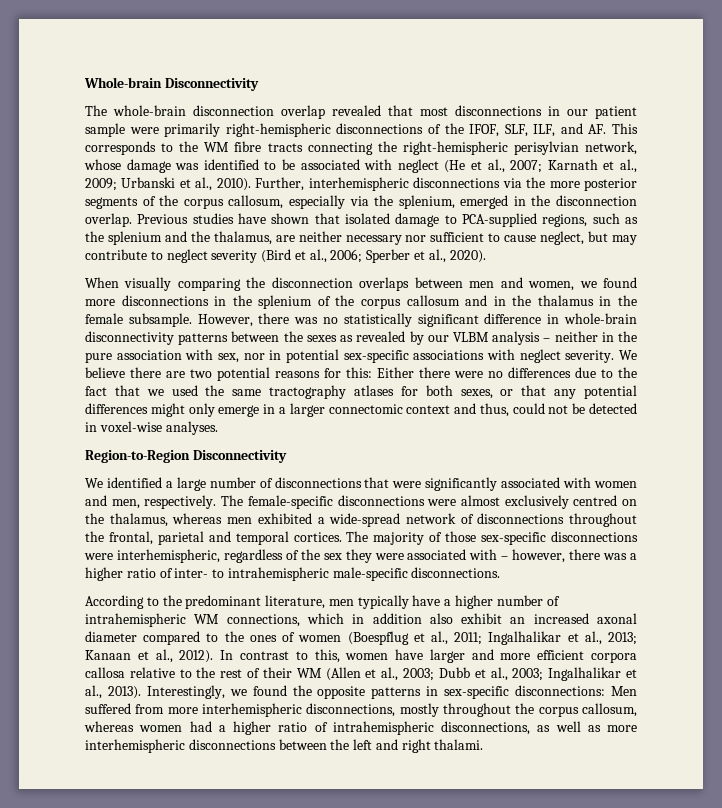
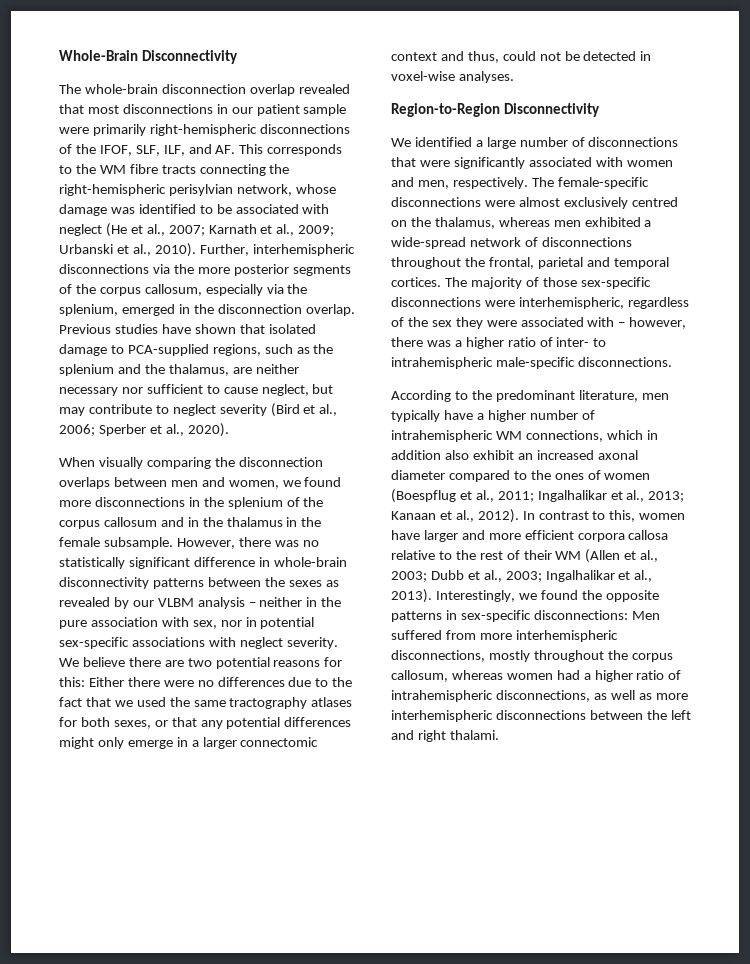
- Whole-brain Disconnectivity
+ Whole-Brain Disconnectivity

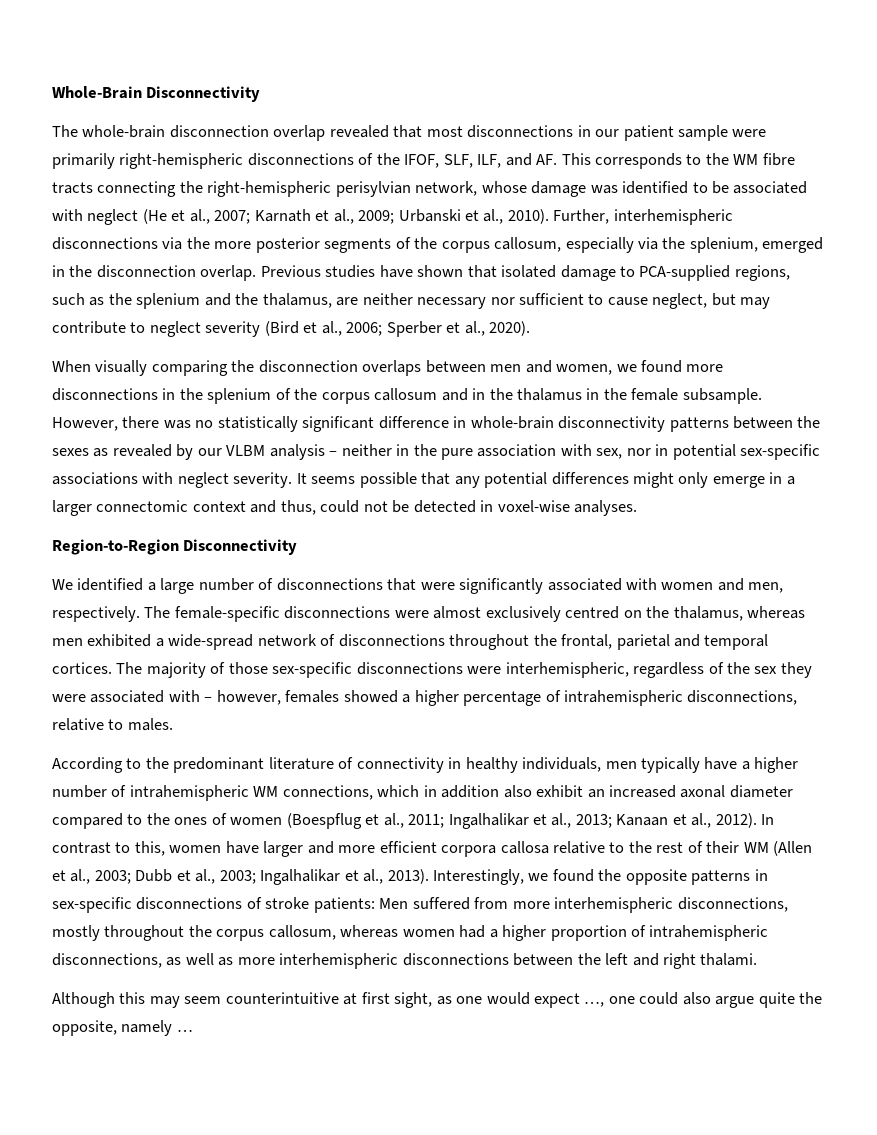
- We believe there are two potential reasons for this: Either there were no differences due to the fact that we used the same tractography atlases for both sexes, or that any potential differences might only emerge in a larger connectomic context and thus, could not be detected in voxel-wise analyses.
+ It seems possible that any potential differences might only emerge in a larger connectomic context and thus, could not be detected in voxel-wise analyses.
- The majority of those sex-specific disconnections were interhemispheric, regardless of the sex they were associated with – however, there was a higher ratio of inter- to intrahemispheric male-specific disconnections.
- According to the predominant literature, men typically have a higher number of intrahemispheric WM connections, which in addition also exhibit an increased axonal diameter compared to the ones of women (Boespflug et al., 2011; Ingalhalikar et al., 2013; Kanaan et al., 2012).
+ The majority of those sex-specific disconnections were interhemispheric, regardless of the sex they were associated with – however, females showed a higher percentage of intrahemispheric disconnections, relative to males.
+ According to the predominant literature of connectivity in healthy individuals, men typically have a higher number of intrahemispheric WM connections, which in addition also exhibit an increased axonal diameter compared to the ones of women (Boespflug et al., 2011; Ingalhalikar et al., 2013; Kanaan et al., 2012).
- Interestingly, we found the opposite patterns in sex-specific disconnections: Men suffered from more interhemispheric disconnections, mostly throughout the corpus callosum, whereas women had a higher ratio of intrahemispheric disconnections, as well as more interhemispheric disconnections between the left and right thalami.
+ Interestingly, we found the opposite patterns in sex-specific disconnections of stroke patients: Men suffered from more interhemispheric disconnections, mostly throughout the corpus callosum, whereas women had a higher proportion of intrahemispheric disconnections, as well as more interhemispheric disconnections between the left and right thalami.
+ Although this may seem counterintuitive at first sight, as one would expect …, one could also argue quite the opposite, namely …

